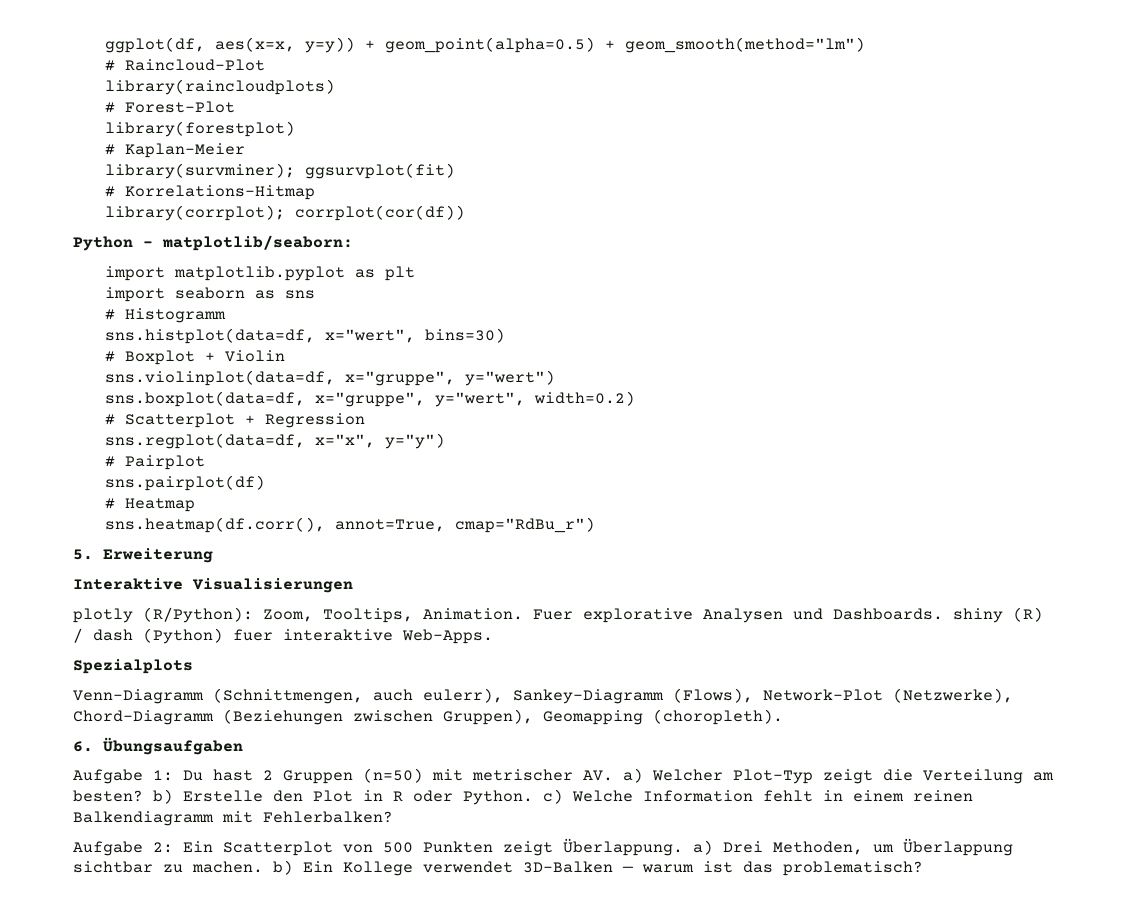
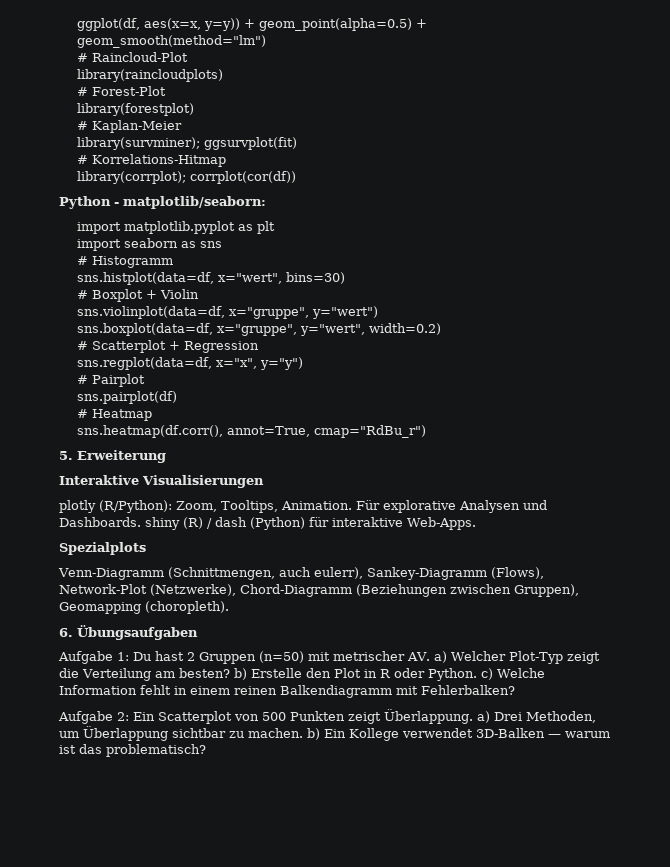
- Fuer explorative Analysen und Dashboards. shiny (R) / dash (Python) fuer interaktive Web-Apps.
+ Für explorative Analysen und Dashboards. shiny (R) / dash (Python) für interaktive Web-Apps.

